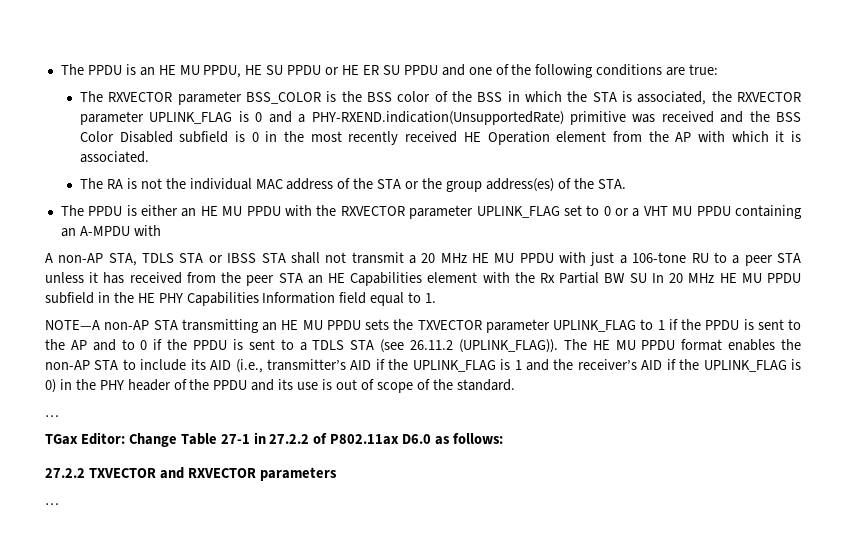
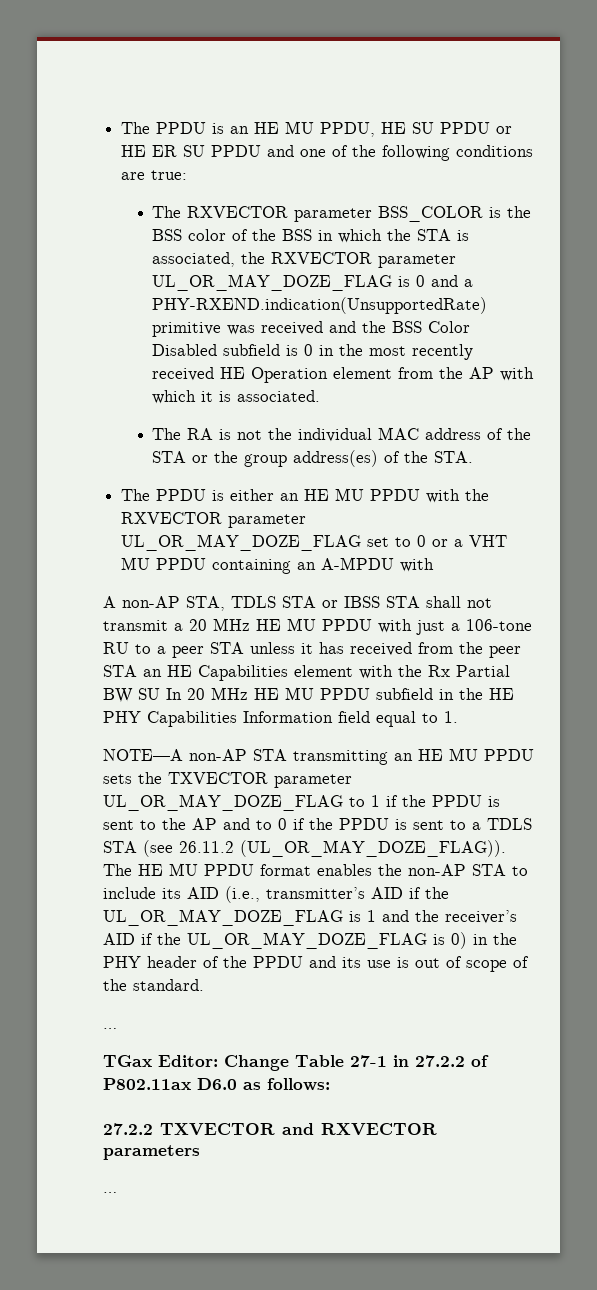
- The RXVECTOR parameter BSS_COLOR is the BSS color of the BSS in which the STA is associated, the RXVECTOR parameter UPLINK_FLAG is 0 and a PHY-RXEND.indication(UnsupportedRate) primitive was received and the BSS Color Disabled subfield is 0 in the most recently received HE Operation element from the AP with which it is associated.
+ The RXVECTOR parameter BSS_COLOR is the BSS color of the BSS in which the STA is associated, the RXVECTOR parameter UL_OR_MAY_DOZE_FLAG is 0 and a PHY-RXEND.indication(UnsupportedRate) primitive was received and the BSS Color Disabled subfield is 0 in the most recently received HE Operation element from the AP with which it is associated.
- The PPDU is either an HE MU PPDU with the RXVECTOR parameter UPLINK_FLAG set to 0 or a VHT MU PPDU containing an A-MPDU with
+ The PPDU is either an HE MU PPDU with the RXVECTOR parameter UL_OR_MAY_DOZE_FLAG set to 0 or a VHT MU PPDU containing an A-MPDU with
- NOTE—A non-AP STA transmitting an HE MU PPDU sets the TXVECTOR parameter UPLINK_FLAG to 1 if the PPDU is sent to the AP and to 0 if the PPDU is sent to a TDLS STA (see 26.11.2 (UPLINK_FLAG)).
+ NOTE—A non-AP STA transmitting an HE MU PPDU sets the TXVECTOR parameter UL_OR_MAY_DOZE_FLAG to 1 if the PPDU is sent to the AP and to 0 if the PPDU is sent to a TDLS STA (see 26.11.2 (UL_OR_MAY_DOZE_FLAG)).
- The HE MU PPDU format enables the non-AP STA to include its AID (i.e., transmitter’s AID if the UPLINK_FLAG is 1 and the receiver’s AID if the UPLINK_FLAG is 0) in the PHY header of the PPDU and its use is out of scope of the standard.
+ The HE MU PPDU format enables the non-AP STA to include its AID (i.e., transmitter’s AID if the UL_OR_MAY_DOZE_FLAG is 1 and the receiver’s AID if the UL_OR_MAY_DOZE_FLAG is 0) in the PHY header of the PPDU and its use is out of scope of the standard.

